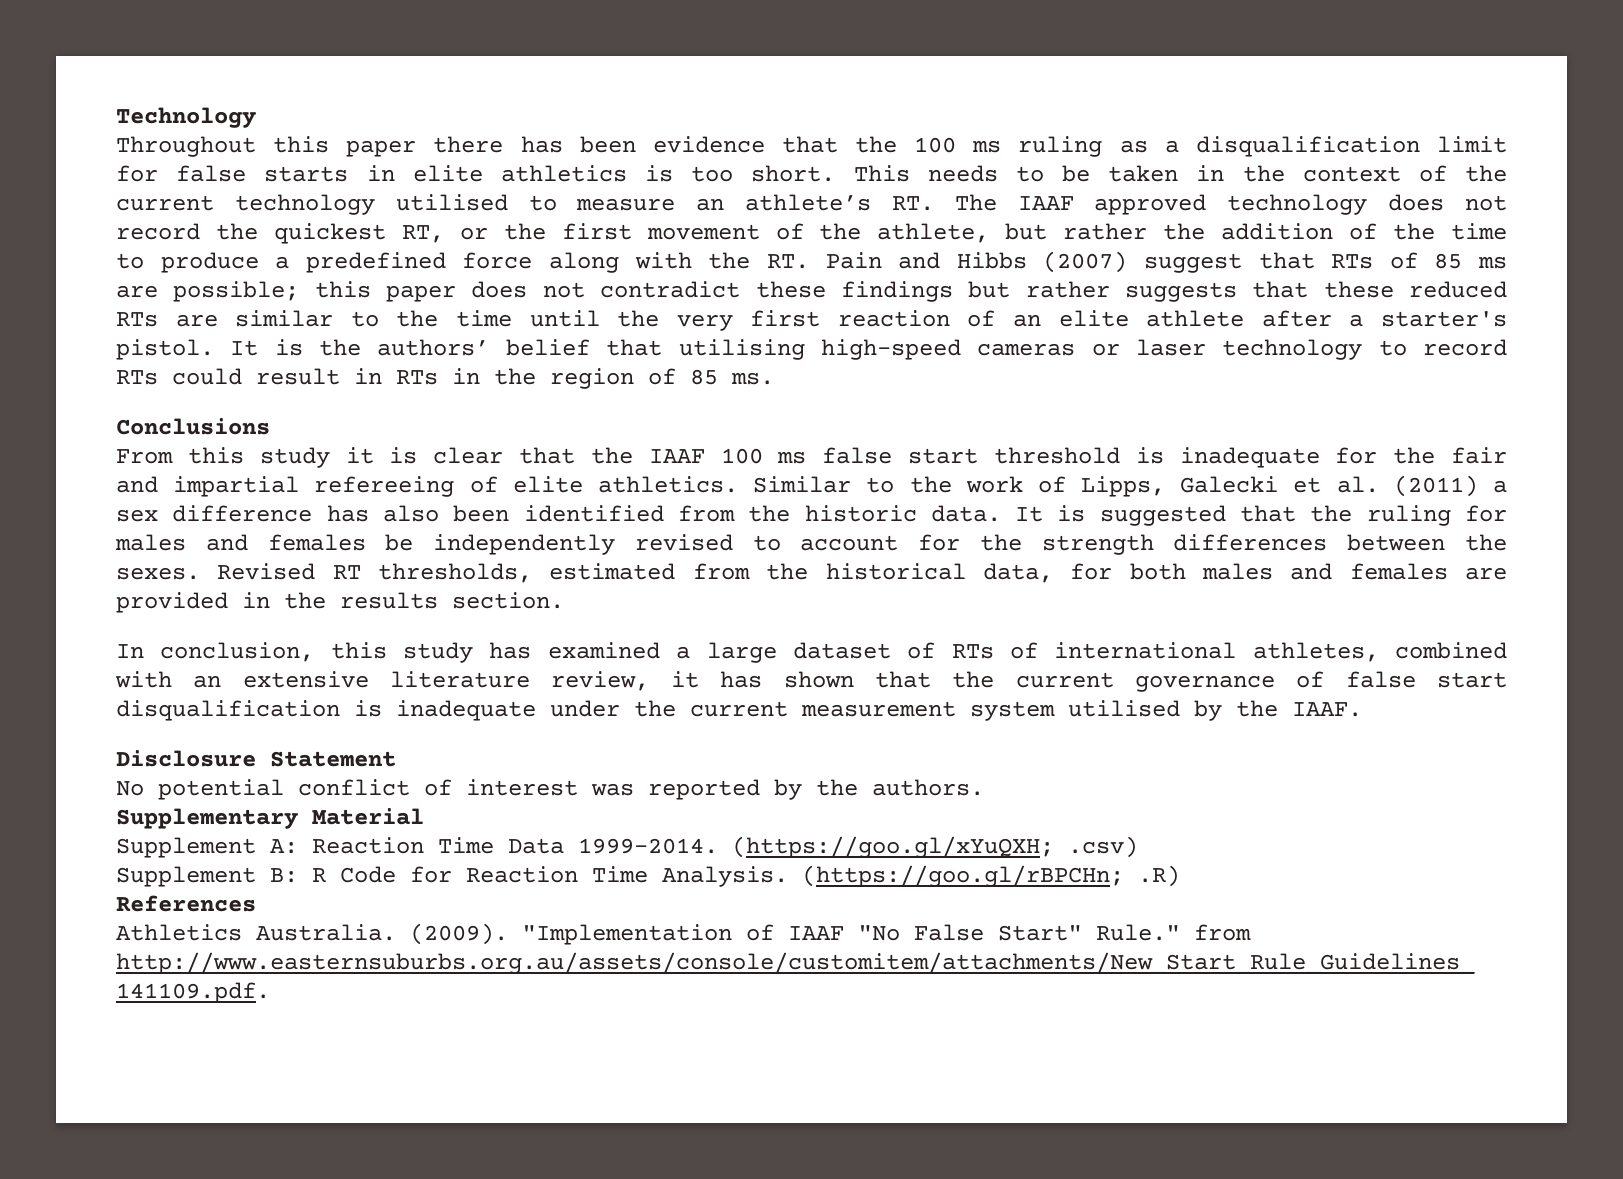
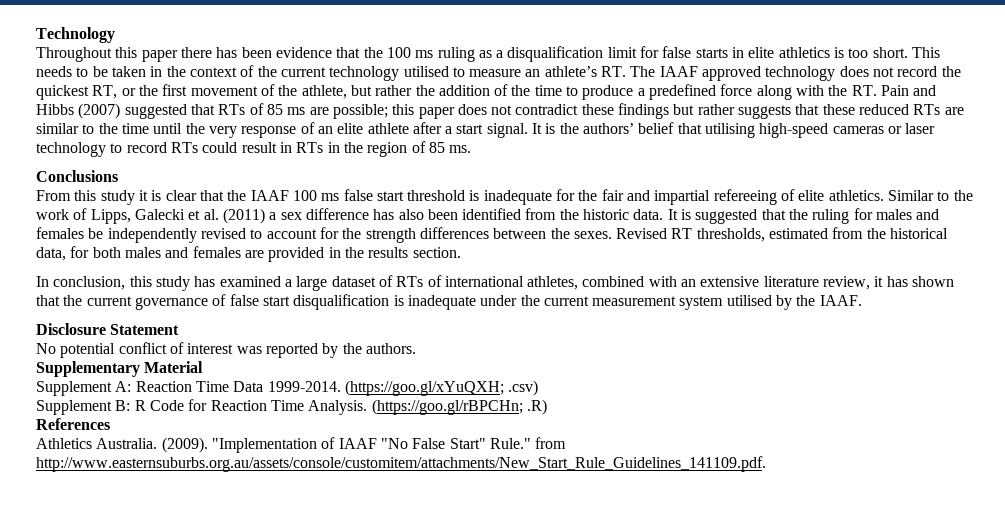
- This needs to be taken in the context of the current technology utilised to measure an athlete’s RT. The IAAF approved technology does not record the quickest RT, or the first movement of the athlete, but rather the addition of the time to produce a predefined force along with the RT. Pain and Hibbs (2007) suggest that RTs of 85 ms are possible;
+ This needs to be taken in the context of the current technology utilised to measure an athlete’s RT. The IAAF approved technology does not record the quickest RT, or the first movement of the athlete, but rather the addition of the time to produce a predefined force along with the RT. Pain and Hibbs (2007) suggested that RTs of 85 ms are possible;
- this paper does not contradict these findings but rather suggests that these reduced RTs are similar to the time until the very first reaction of an elite athlete after a starter's pistol.
+ this paper does not contradict these findings but rather suggests that these reduced RTs are similar to the time until the very response of an elite athlete after a start signal.

